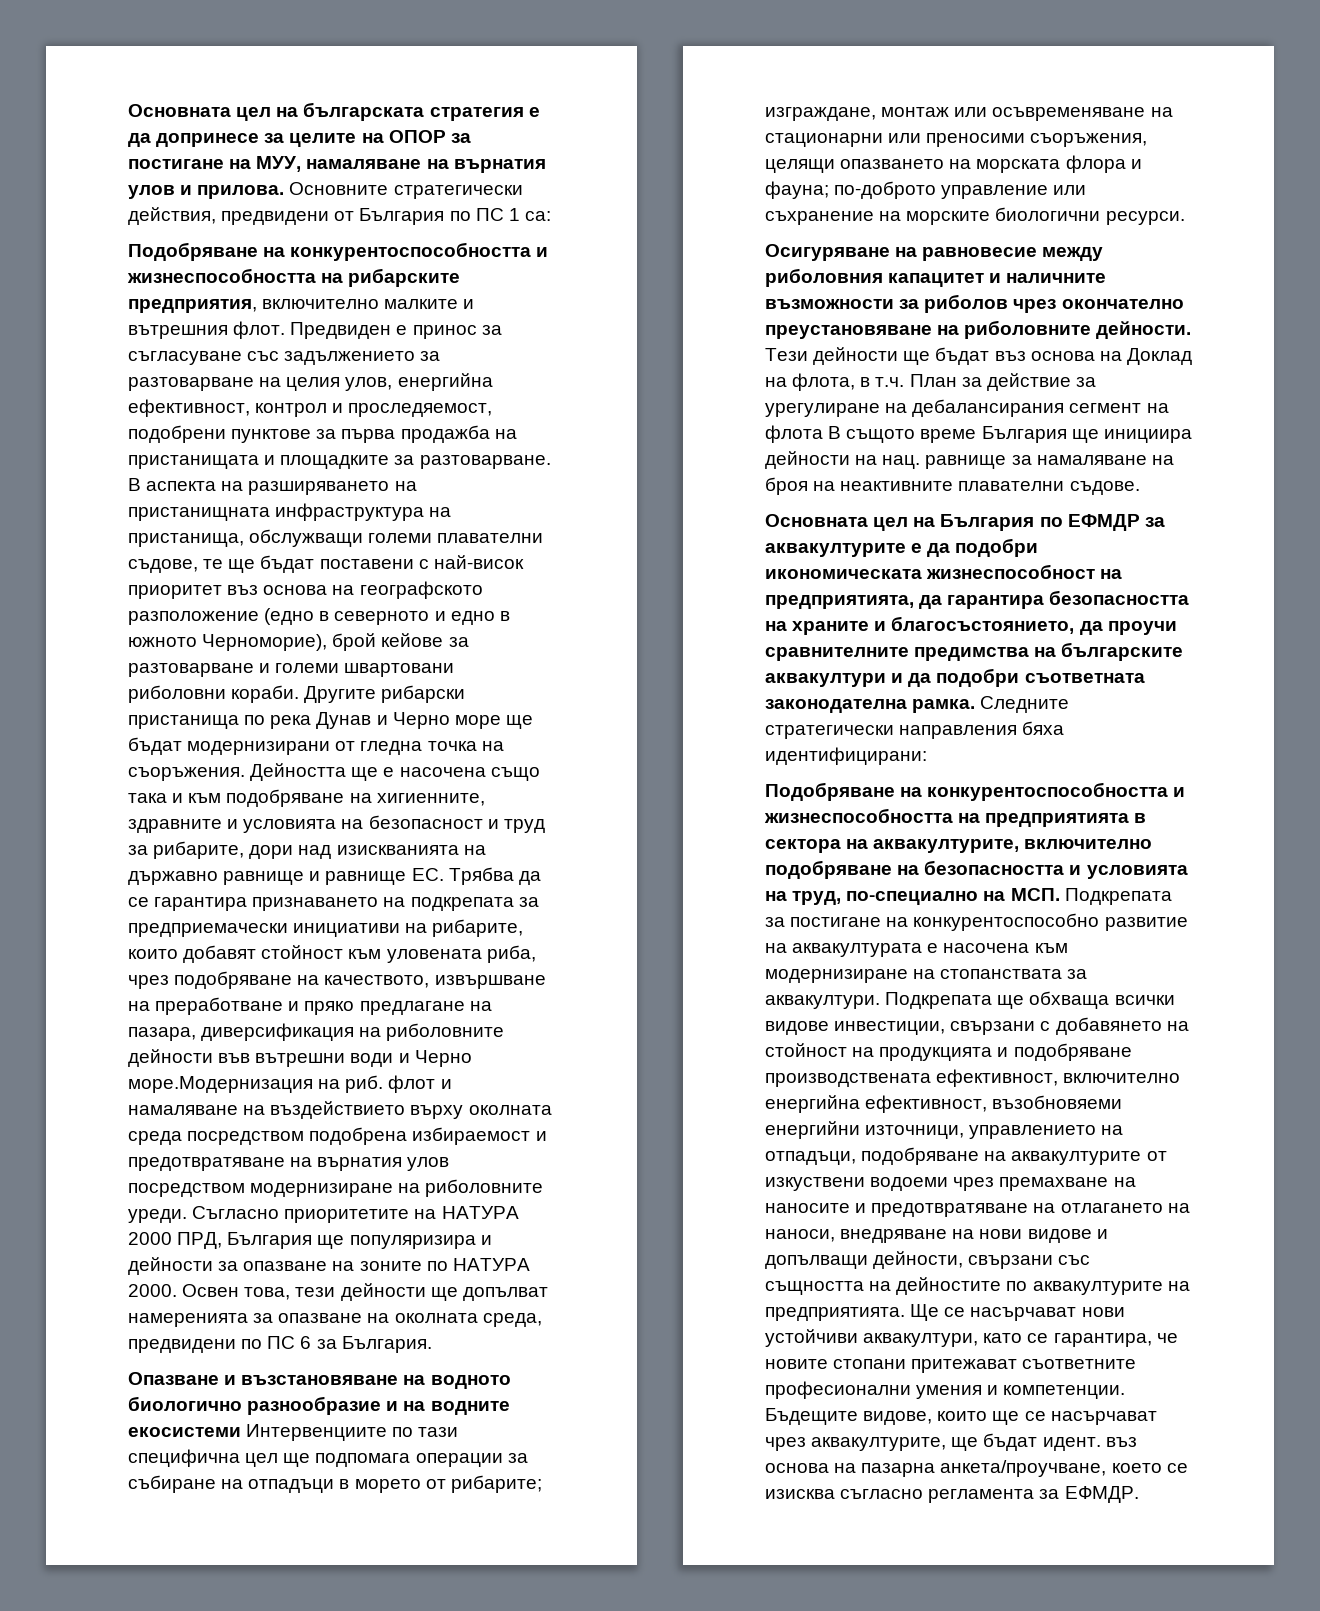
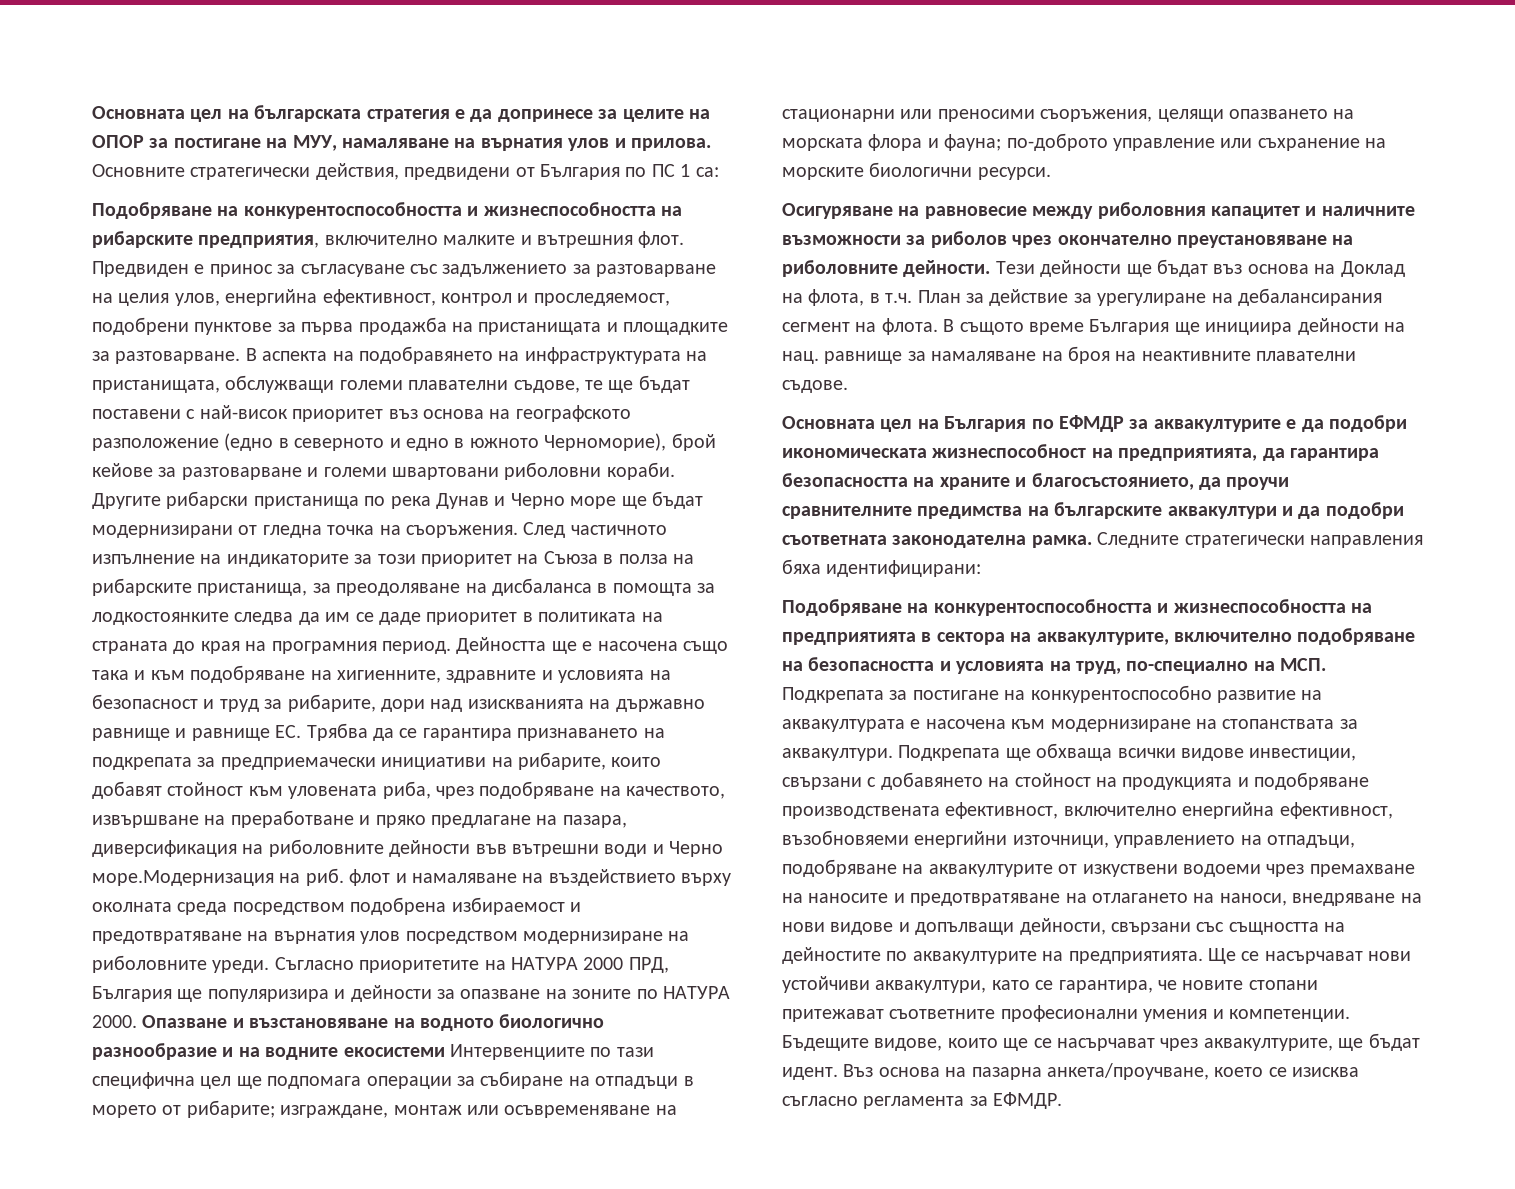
- В аспекта на разширяването на пристанищната инфраструктура на пристанища, обслужващи големи плавателни съдове, те ще бъдат поставени с най-висок приоритет въз основа на географското разположение (едно в северното и едно в южното Черноморие), брой кейове за разтоварване и големи швартовани риболовни кораби.
+ В аспекта на подобравянето на инфраструктурата на пристанищата, обслужващи големи плавателни съдове, те ще бъдат поставени с най-висок приоритет въз основа на географското разположение (едно в северното и едно в южното Черноморие), брой кейове за разтоварване и големи швартовани риболовни кораби.
+ След частичното изпълнение на индикаторите за този приоритет на Съюза в полза на рибарските пристанища, за преодоляване на дисбаланса в помощта за лодкостоянките следва да им се даде приоритет в политиката на страната до края на програмния период.
- Съгласно приоритетите на НАТУРА 2000 ПРД, България ще популяризира и дейности за опазване на зоните по НАТУРА 2000. Освен това, тези дейности ще допълват намеренията за опазване на околната среда, предвидени по ПС 6 за България.
- Опазване и възстановяване на водното биологично разнообразие и на водните екосистеми Интервенциите по тази специфична цел ще подпомага операции за събиране на отпадъци в морето от рибарите;
+ Съгласно приоритетите на НАТУРА 2000 ПРД, България ще популяризира и дейности за опазване на зоните по НАТУРА 2000. Опазване и възстановяване на водното биологично разнообразие и на водните екосистеми Интервенциите по тази специфична цел ще подпомага операции за събиране на отпадъци в морето от рибарите;
- Тези дейности ще бъдат въз основа на Доклад на флота, в т.ч. План за действие за урегулиране на дебалансирания сегмент на флота В същото време България ще инициира дейности на нац. равнище за намаляване на броя на неактивните плавателни съдове.
+ Тези дейности ще бъдат въз основа на Доклад на флота, в т.ч. План за действие за урегулиране на дебалансирания сегмент на флота. В същото време България ще инициира дейности на нац. равнище за намаляване на броя на неактивните плавателни съдове.
- Бъдещите видове, които ще се насърчават чрез аквакултурите, ще бъдат идент. въз основа на пазарна анкета/проучване, което се изисква съгласно регламента за ЕФМДР.
+ Бъдещите видове, които ще се насърчават чрез аквакултурите, ще бъдат идент. Въз основа на пазарна анкета/проучване, което се изисква съгласно регламента за ЕФМДР.

